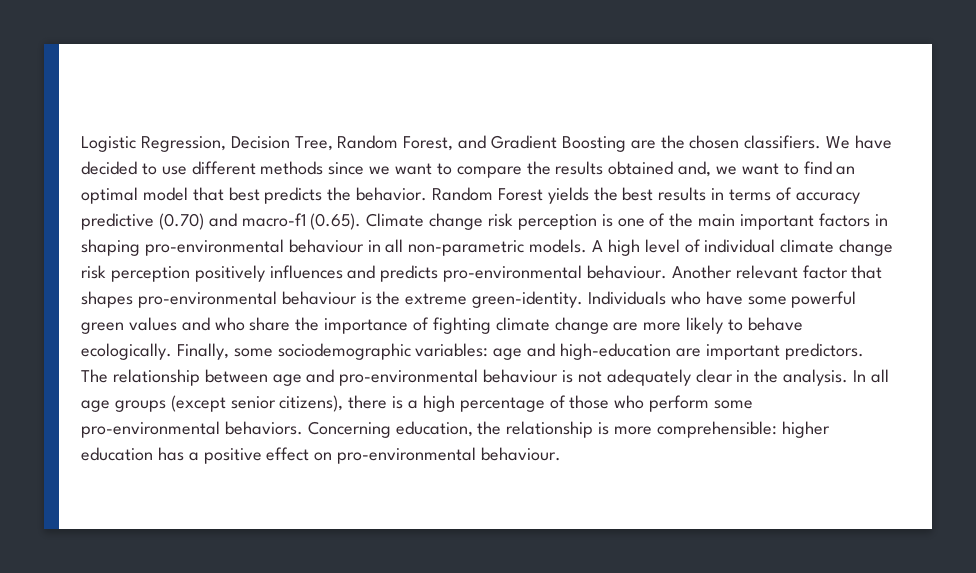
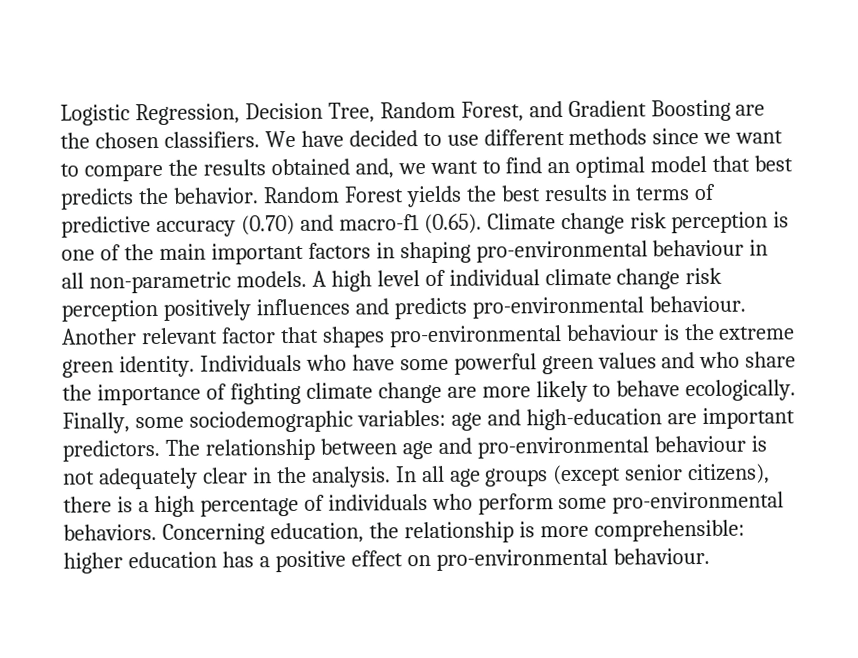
- Random Forest yields the best results in terms of accuracy predictive (0.70) and macro-f1 (0.65). Climate change risk perception is one of the main important factors in shaping pro-environmental behaviour in all non-parametric models.
+ Random Forest yields the best results in terms of predictive accuracy (0.70) and macro-f1 (0.65). Climate change risk perception is one of the main important factors in shaping pro-environmental behaviour in all non-parametric models.
- Another relevant factor that shapes pro-environmental behaviour is the extreme green-identity.
+ Another relevant factor that shapes pro-environmental behaviour is the extreme green identity.
- In all age groups (except senior citizens), there is a high percentage of those who perform some pro-environmental behaviors.
+ In all age groups (except senior citizens), there is a high percentage of individuals who perform some pro-environmental behaviors.

